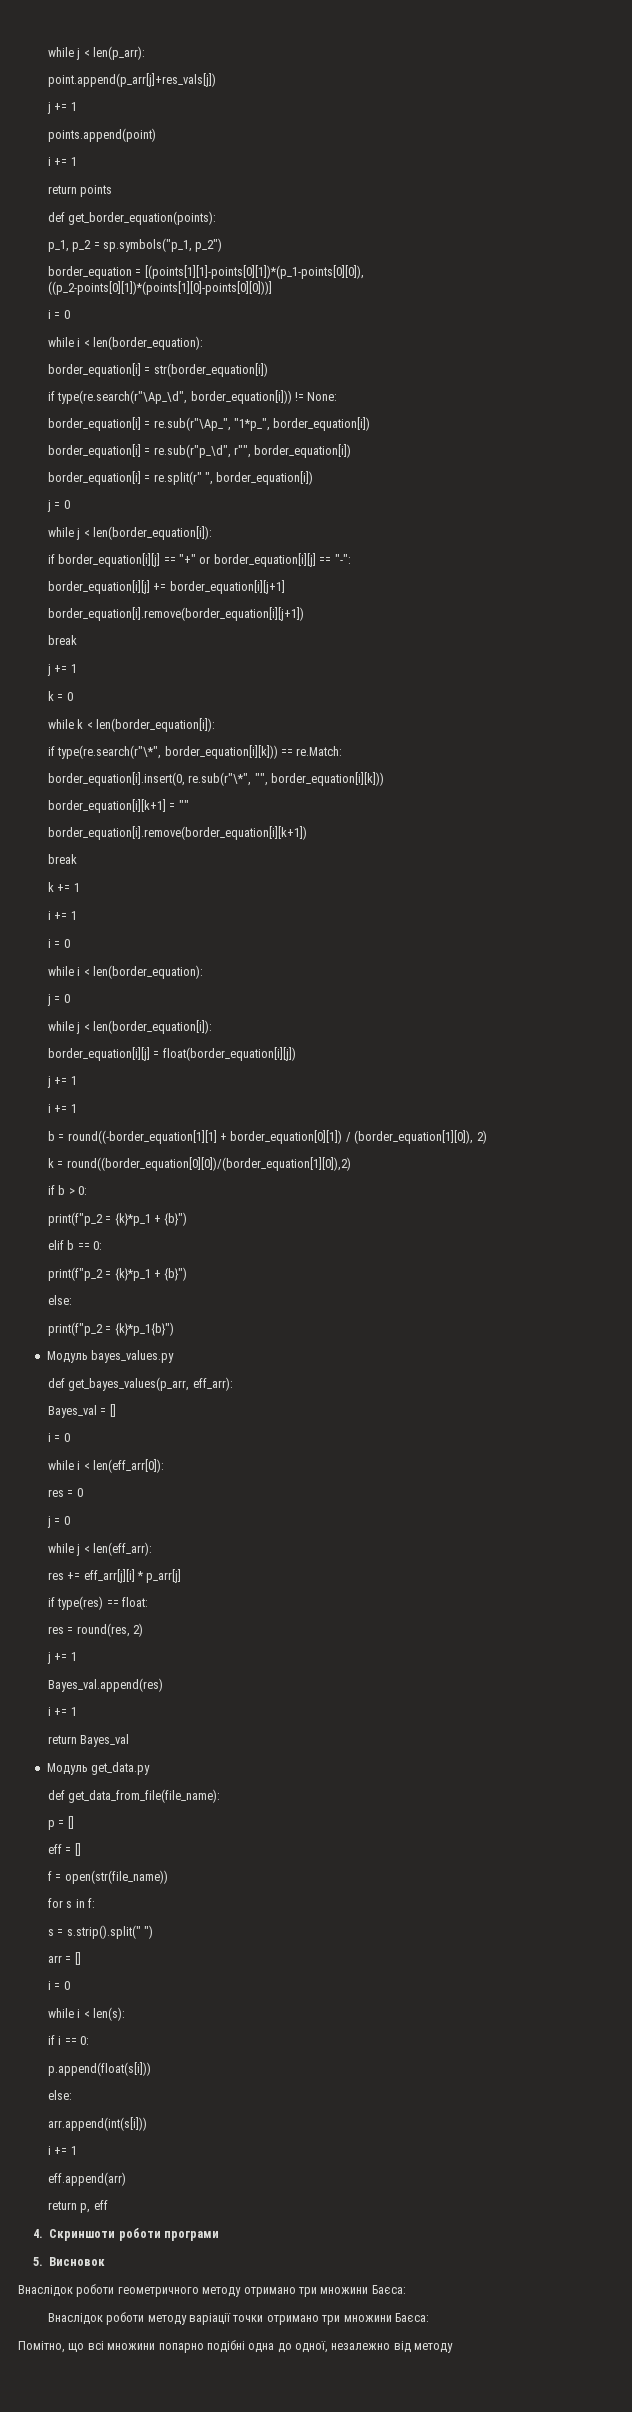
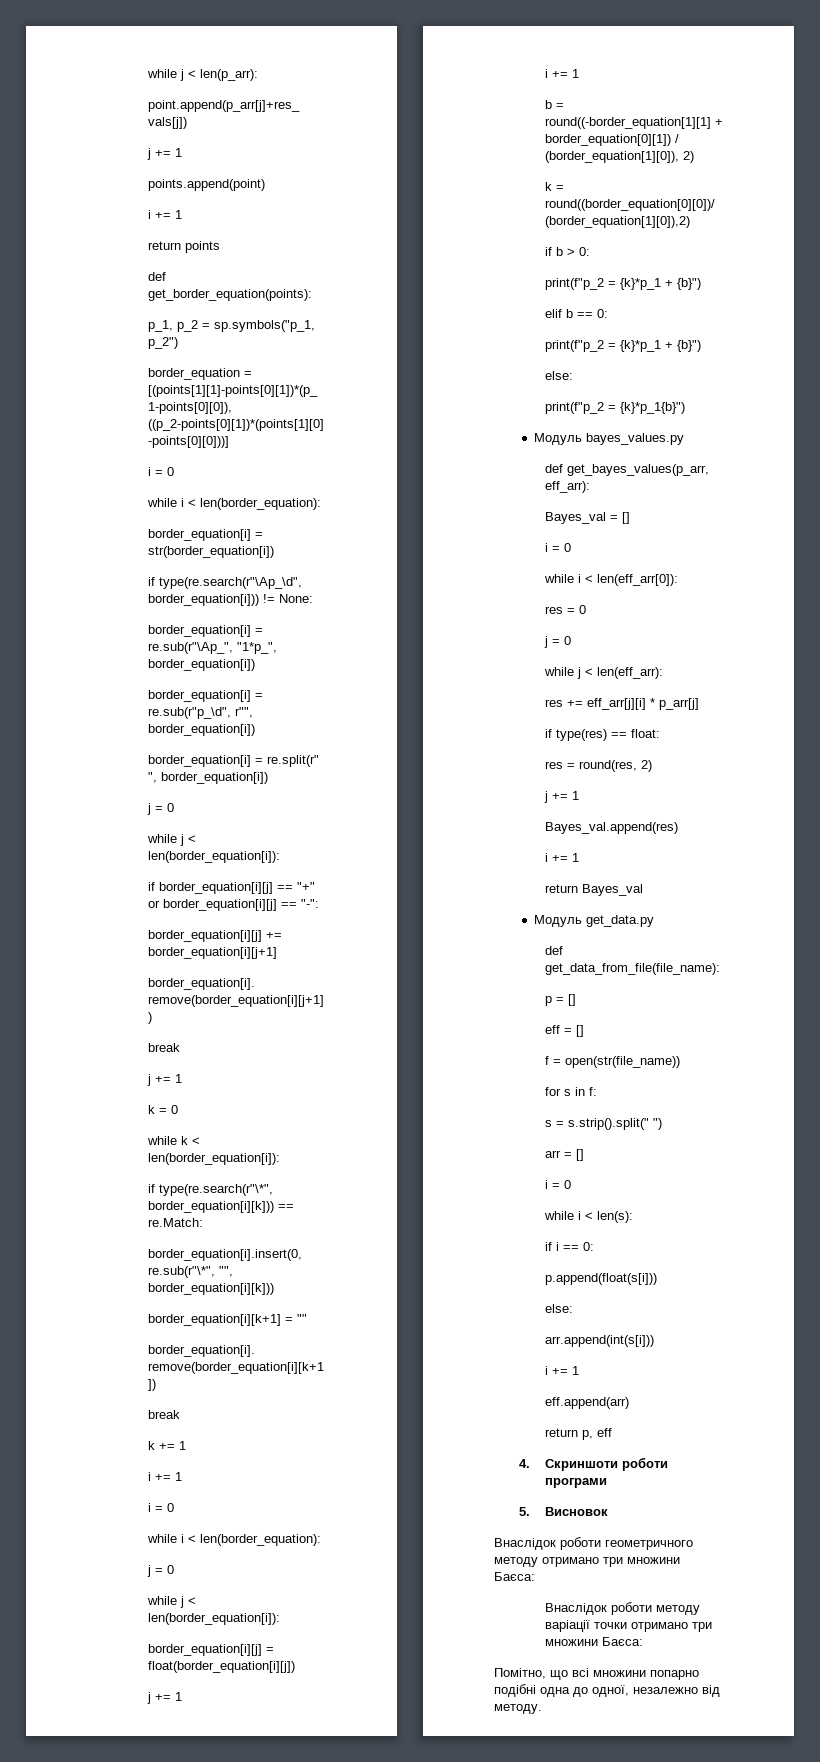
- Помітно, що всі множини попарно подібні одна до одної, незалежно від методу
+ Помітно, що всі множини попарно подібні одна до одної, незалежно від методу.

